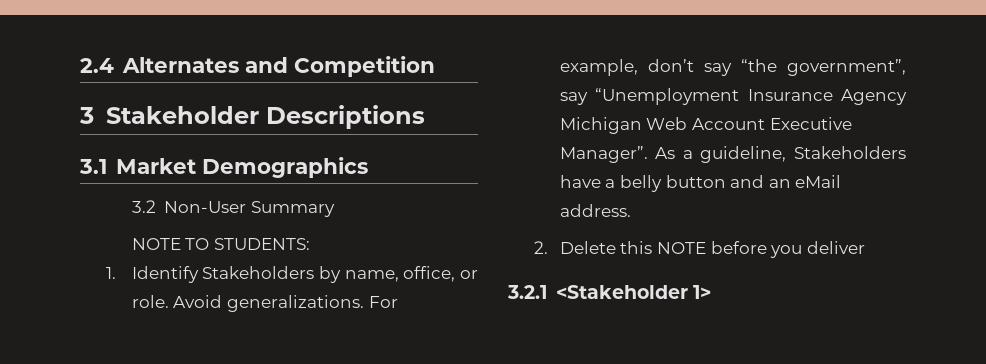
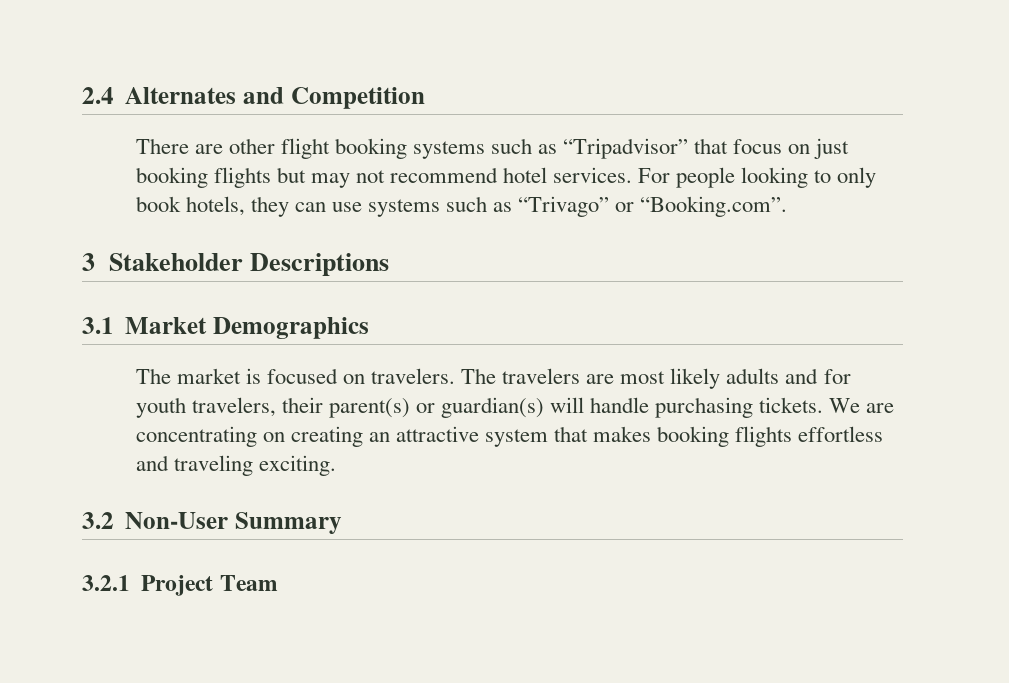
+ There are other flight booking systems such as “Tripadvisor” that focus on just booking flights but may not recommend hotel services. For people looking to only book hotels, they can use systems such as “Trivago” or “Booking.com”.
+ The market is focused on travelers. The travelers are most likely adults and for youth travelers, their parent(s) or guardian(s) will handle purchasing tickets. We are concentrating on creating an attractive system that makes booking flights effortless and traveling exciting.
  3.2 Non-User Summary
- NOTE TO STUDENTS:
- 1. Identify Stakeholders by name, office, or role. Avoid generalizations. For example, don’t say “the government”, say “Unemployment Insurance Agency Michigan Web Account Executive Manager”. As a guideline, Stakeholders have a belly button and an eMail address.
- 2. Delete this NOTE before you deliver
- 3.2.1 <Stakeholder 1>
+ 3.2.1 Project Team

